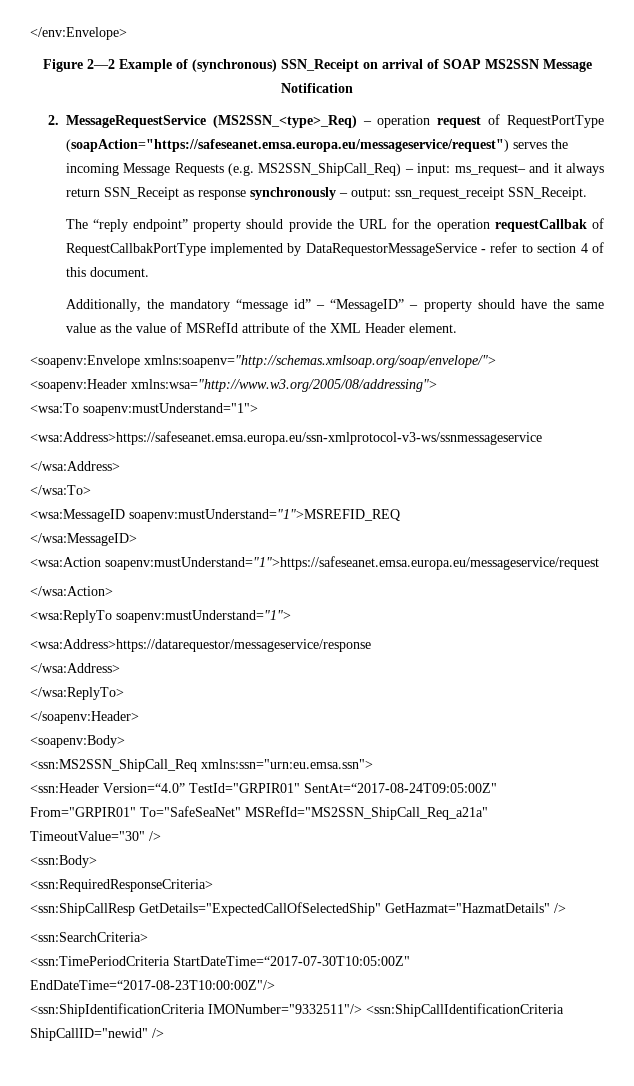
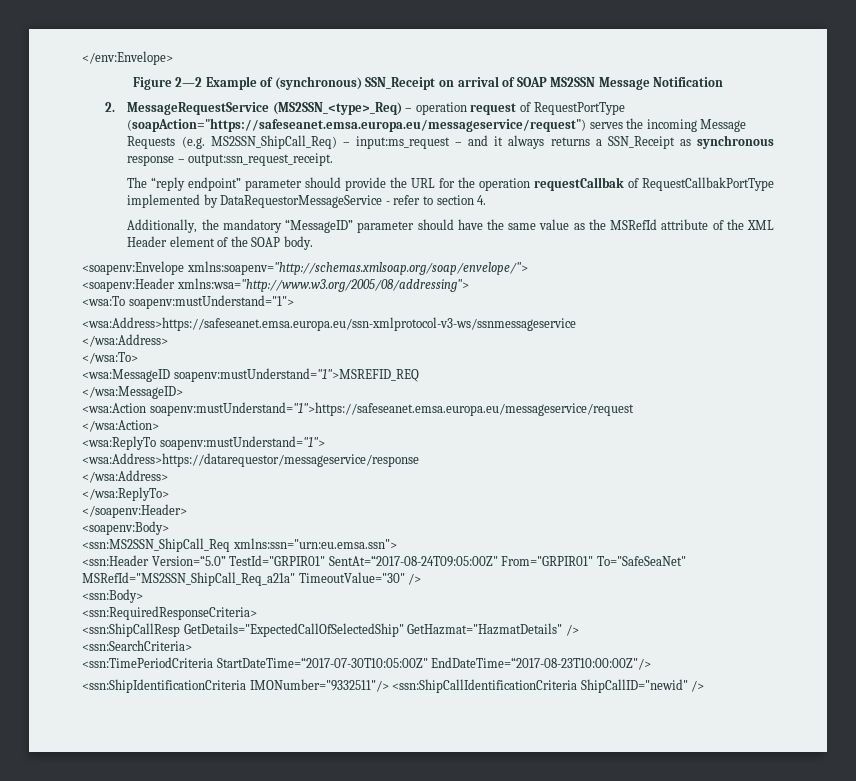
- 2. MessageRequestService (MS2SSN_<type>_Req) – operation request of RequestPortType (soapAction="https://safeseanet.emsa.europa.eu/messageservice/request") serves the incoming Message Requests (e.g. MS2SSN_ShipCall_Req) – input: ms_request– and it always return SSN_Receipt as response synchronously – output: ssn_request_receipt SSN_Receipt.
+ 2. MessageRequestService (MS2SSN_<type>_Req) – operation request of RequestPortType (soapAction="https://safeseanet.emsa.europa.eu/messageservice/request") serves the incoming Message Requests (e.g. MS2SSN_ShipCall_Req) – input:ms_request – and it always returns a SSN_Receipt as synchronous response – output:ssn_request_receipt.
- The “reply endpoint” property should provide the URL for the operation requestCallbak of RequestCallbakPortType implemented by DataRequestorMessageService - refer to section 4 of this document.
+ The “reply endpoint” parameter should provide the URL for the operation requestCallbak of RequestCallbakPortType implemented by DataRequestorMessageService - refer to section 4.
- Additionally, the mandatory “message id” – “MessageID” – property should have the same value as the value of MSRefId attribute of the XML Header element.
+ Additionally, the mandatory “MessageID” parameter should have the same value as the MSRefId attribute of the XML Header element of the SOAP body.
- <ssn:Header Version=“4.0” TestId="GRPIR01" SentAt=“2017-08-24T09:05:00Z" From="GRPIR01" To="SafeSeaNet" MSRefId="MS2SSN_ShipCall_Req_a21a" TimeoutValue="30" />
+ <ssn:Header Version=“5.0” TestId="GRPIR01" SentAt=“2017-08-24T09:05:00Z" From="GRPIR01" To="SafeSeaNet" MSRefId="MS2SSN_ShipCall_Req_a21a" TimeoutValue="30" />

